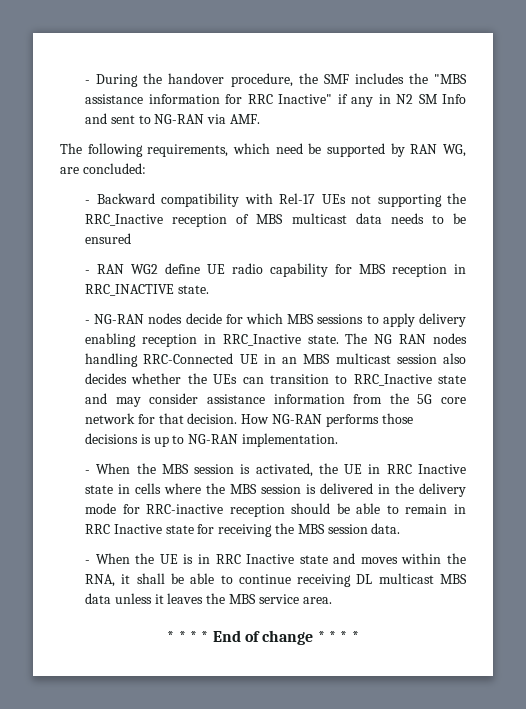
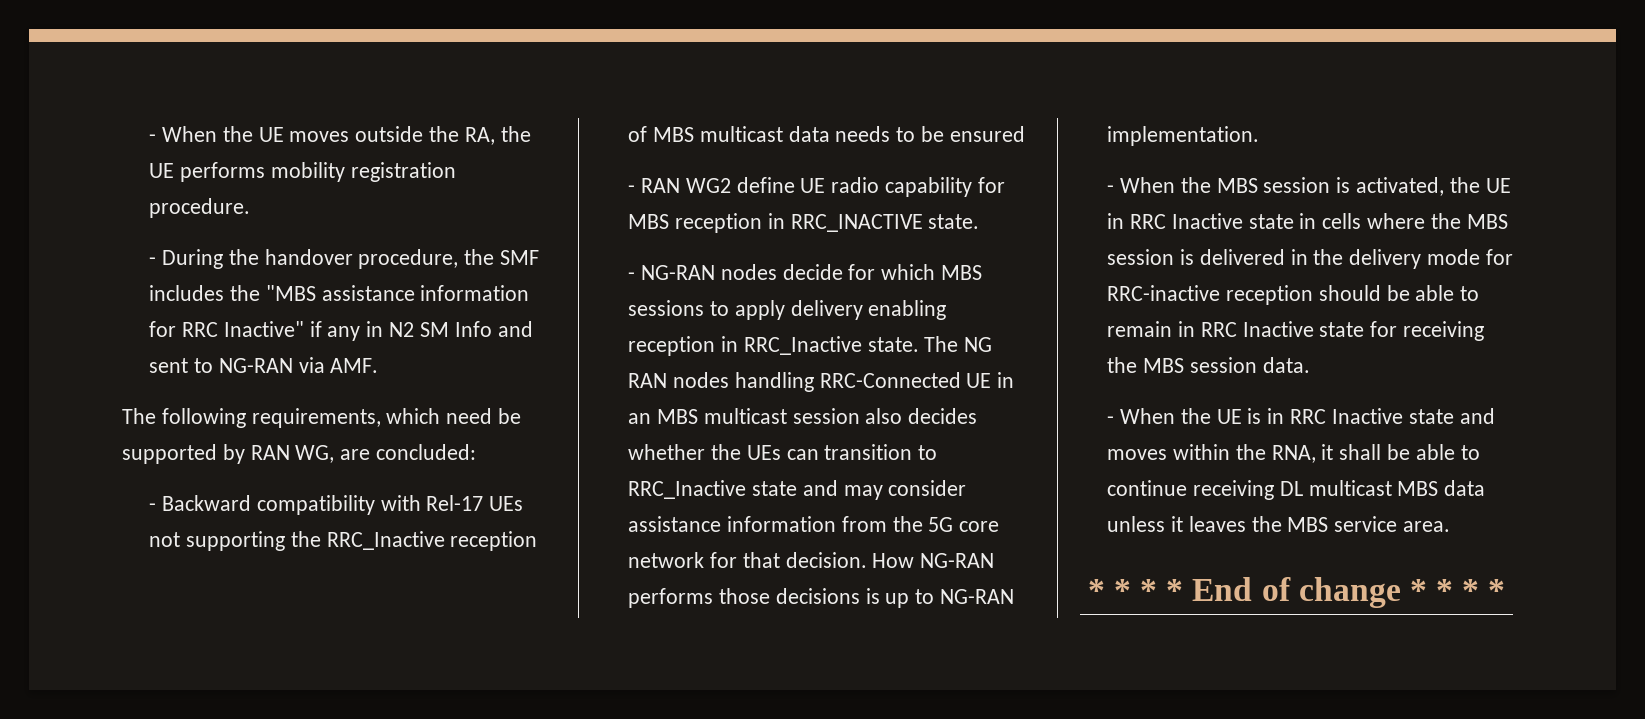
+ - When the UE moves outside the RA, the UE performs mobility registration procedure.

